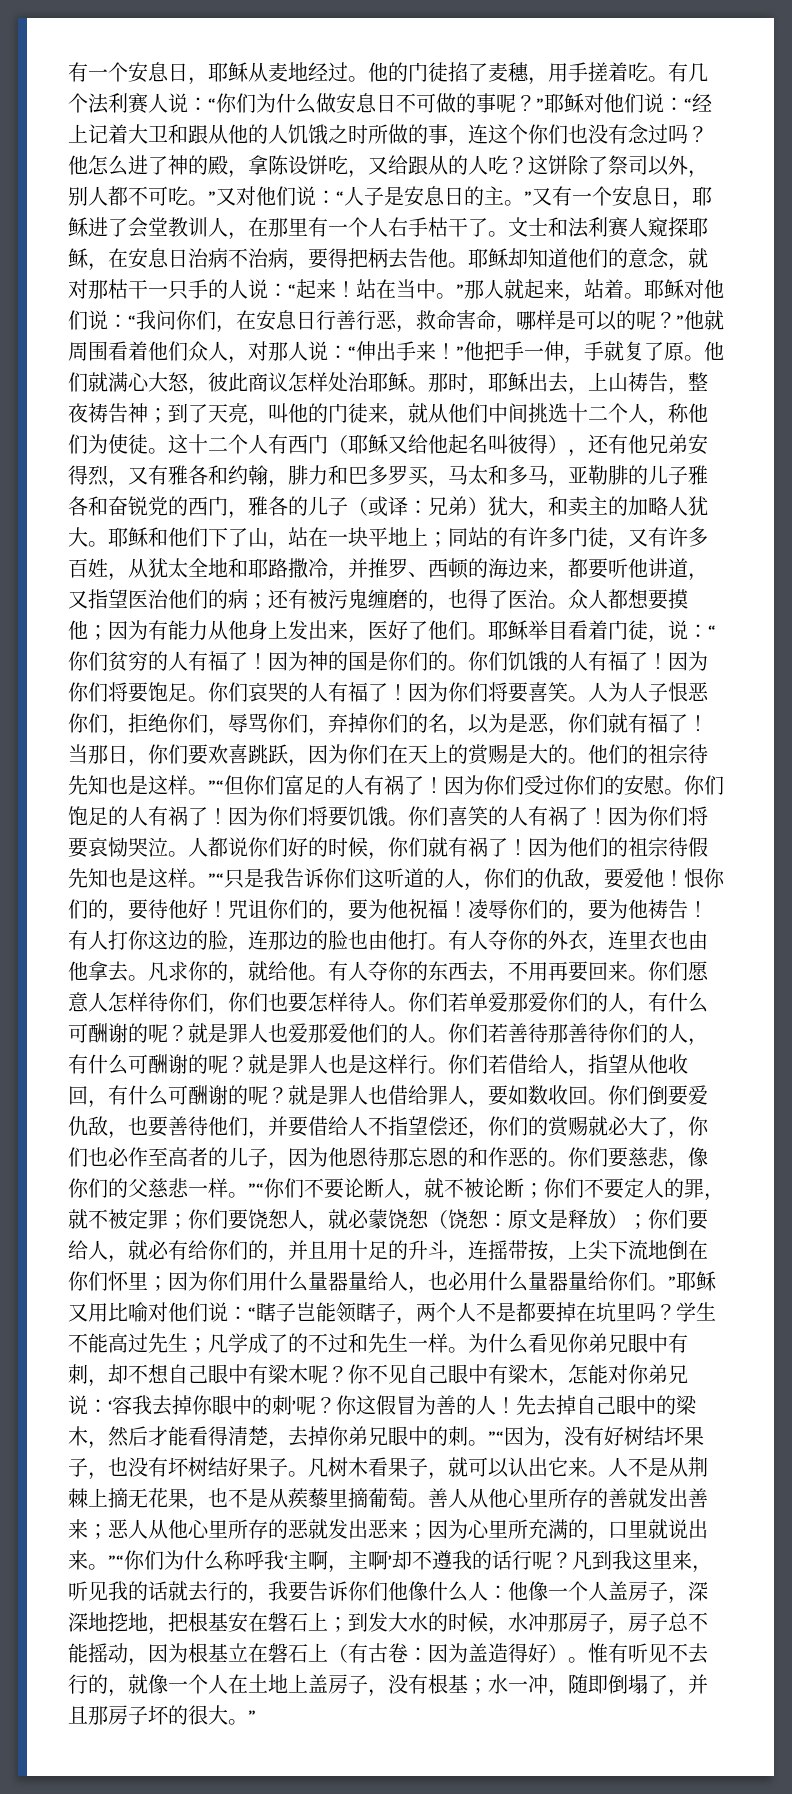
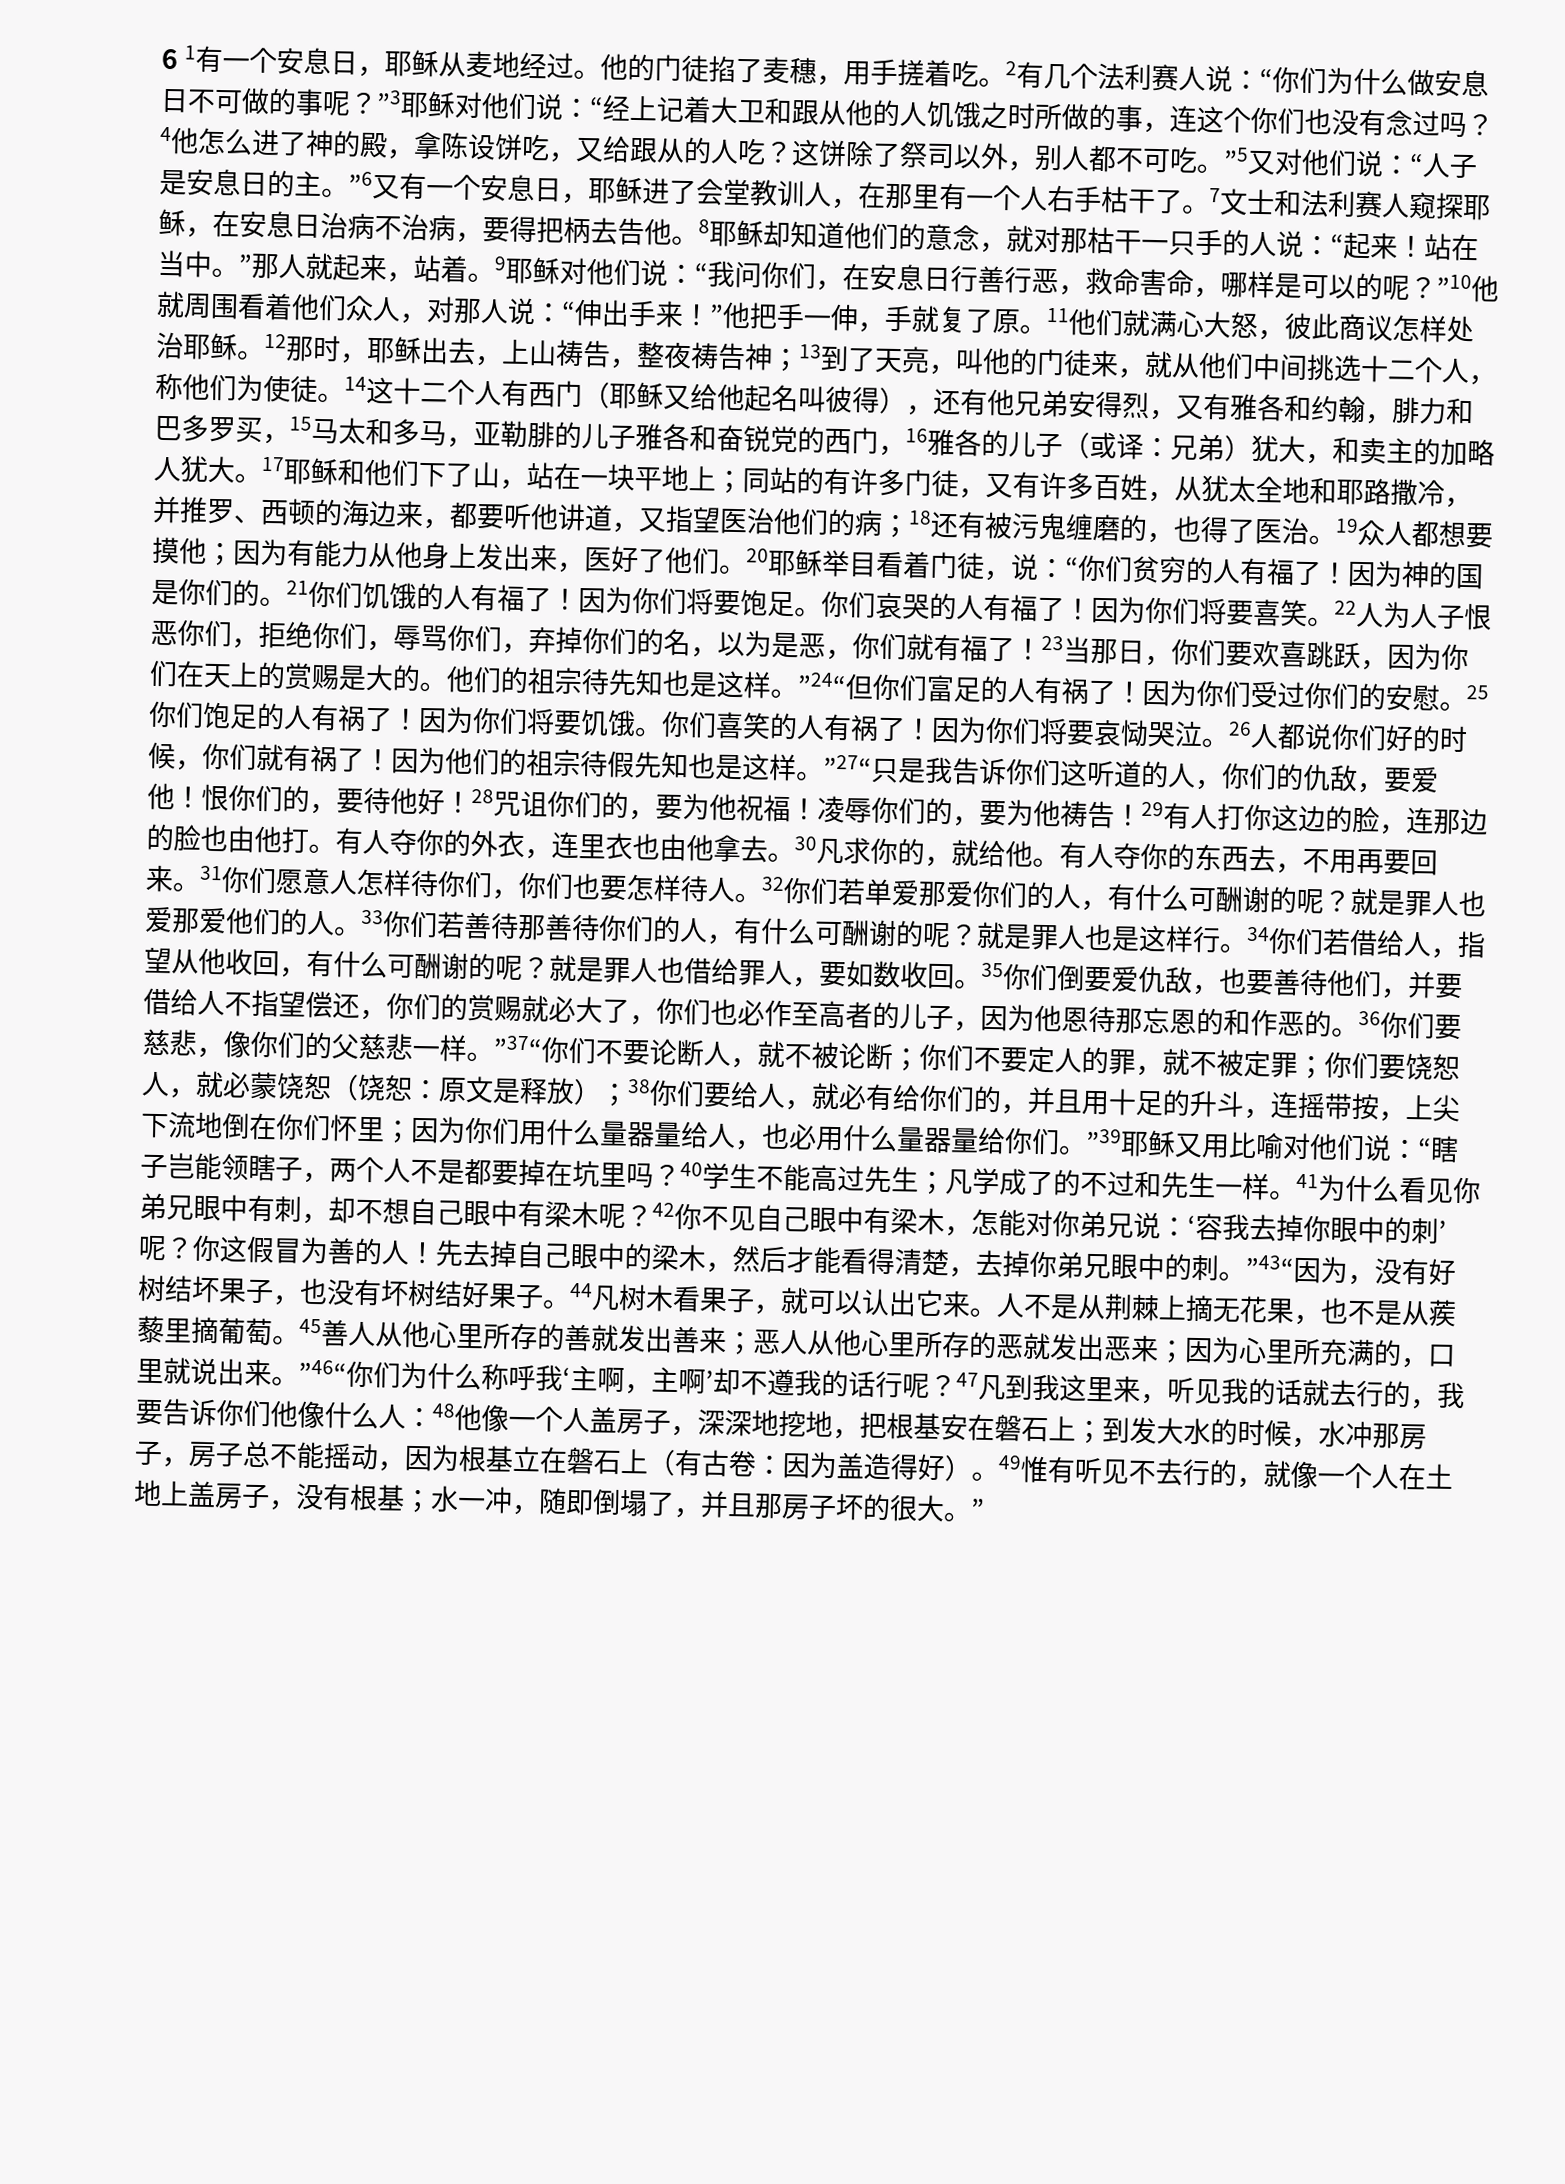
- 有一个安息日，耶稣从麦地经过。
+ 6 1有一个安息日，耶稣从麦地经过。
- 有几个法利赛人说：“你们为什么做安息日不可做的事呢？”耶稣对他们说：“经上记着大卫和跟从他的人饥饿之时所做的事，连这个你们也没有念过吗？
+ 2有几个法利赛人说：“你们为什么做安息日不可做的事呢？”3耶稣对他们说：“经上记着大卫和跟从他的人饥饿之时所做的事，连这个你们也没有念过吗？
- 他怎么进了神的殿，拿陈设饼吃，又给跟从的人吃？
+ 4他怎么进了神的殿，拿陈设饼吃，又给跟从的人吃？
- 这饼除了祭司以外，别人都不可吃。”又对他们说：“人子是安息日的主。”又有一个安息日，耶稣进了会堂教训人，在那里有一个人右手枯干了。
+ 这饼除了祭司以外，别人都不可吃。”5又对他们说：“人子是安息日的主。”6又有一个安息日，耶稣进了会堂教训人，在那里有一个人右手枯干了。
- 文士和法利赛人窥探耶稣，在安息日治病不治病，要得把柄去告他。
+ 7文士和法利赛人窥探耶稣，在安息日治病不治病，要得把柄去告他。
- 耶稣却知道他们的意念，就对那枯干一只手的人说：“起来！
+ 8耶稣却知道他们的意念，就对那枯干一只手的人说：“起来！
- 耶稣对他们说：“我问你们，在安息日行善行恶，救命害命，哪样是可以的呢？”他就周围看着他们众人，对那人说：“伸出手来！”他把手一伸，手就复了原。
+ 9耶稣对他们说：“我问你们，在安息日行善行恶，救命害命，哪样是可以的呢？”10他就周围看着他们众人，对那人说：“伸出手来！”他把手一伸，手就复了原。
- 他们就满心大怒，彼此商议怎样处治耶稣。
+ 11他们就满心大怒，彼此商议怎样处治耶稣。
- 那时，耶稣出去，上山祷告，整夜祷告神；到了天亮，叫他的门徒来，就从他们中间挑选十二个人，称他们为使徒。
+ 12那时，耶稣出去，上山祷告，整夜祷告神；13到了天亮，叫他的门徒来，就从他们中间挑选十二个人，称他们为使徒。
- 这十二个人有西门（耶稣又给他起名叫彼得），还有他兄弟安得烈，又有雅各和约翰，腓力和巴多罗买，马太和多马，亚勒腓的儿子雅各和奋锐党的西门，雅各的儿子（或译：兄弟）犹大，和卖主的加略人犹大。
+ 14这十二个人有西门（耶稣又给他起名叫彼得），还有他兄弟安得烈，又有雅各和约翰，腓力和巴多罗买，15马太和多马，亚勒腓的儿子雅各和奋锐党的西门，16雅各的儿子（或译：兄弟）犹大，和卖主的加略人犹大。
- 耶稣和他们下了山，站在一块平地上；同站的有许多门徒，又有许多百姓，从犹太全地和耶路撒冷，并推罗、西顿的海边来，都要听他讲道，又指望医治他们的病；还有被污鬼缠磨的，也得了医治。
+ 17耶稣和他们下了山，站在一块平地上；同站的有许多门徒，又有许多百姓，从犹太全地和耶路撒冷，并推罗、西顿的海边来，都要听他讲道，又指望医治他们的病；18还有被污鬼缠磨的，也得了医治。
- 众人都想要摸他；因为有能力从他身上发出来，医好了他们。
+ 19众人都想要摸他；因为有能力从他身上发出来，医好了他们。
- 耶稣举目看着门徒，说：“你们贫穷的人有福了！
+ 20耶稣举目看着门徒，说：“你们贫穷的人有福了！
- 你们饥饿的人有福了！
+ 21你们饥饿的人有福了！
- 人为人子恨恶你们，拒绝你们，辱骂你们，弃掉你们的名，以为是恶，你们就有福了！
+ 22人为人子恨恶你们，拒绝你们，辱骂你们，弃掉你们的名，以为是恶，你们就有福了！
- 当那日，你们要欢喜跳跃，因为你们在天上的赏赐是大的。
+ 23当那日，你们要欢喜跳跃，因为你们在天上的赏赐是大的。
- 他们的祖宗待先知也是这样。”“但你们富足的人有祸了！
+ 他们的祖宗待先知也是这样。”24“但你们富足的人有祸了！
- 你们饱足的人有祸了！
+ 25你们饱足的人有祸了！
- 人都说你们好的时候，你们就有祸了！
+ 26人都说你们好的时候，你们就有祸了！
- 因为他们的祖宗待假先知也是这样。”“只是我告诉你们这听道的人，你们的仇敌，要爱他！
+ 因为他们的祖宗待假先知也是这样。”27“只是我告诉你们这听道的人，你们的仇敌，要爱他！
- 咒诅你们的，要为他祝福！
+ 28咒诅你们的，要为他祝福！
- 有人打你这边的脸，连那边的脸也由他打。
+ 29有人打你这边的脸，连那边的脸也由他打。
- 凡求你的，就给他。
+ 30凡求你的，就给他。
- 你们愿意人怎样待你们，你们也要怎样待人。
+ 31你们愿意人怎样待你们，你们也要怎样待人。
- 你们若单爱那爱你们的人，有什么可酬谢的呢？
+ 32你们若单爱那爱你们的人，有什么可酬谢的呢？
- 你们若善待那善待你们的人，有什么可酬谢的呢？
+ 33你们若善待那善待你们的人，有什么可酬谢的呢？
- 你们若借给人，指望从他收回，有什么可酬谢的呢？
+ 34你们若借给人，指望从他收回，有什么可酬谢的呢？
- 你们倒要爱仇敌，也要善待他们，并要借给人不指望偿还，你们的赏赐就必大了，你们也必作至高者的儿子，因为他恩待那忘恩的和作恶的。
+ 35你们倒要爱仇敌，也要善待他们，并要借给人不指望偿还，你们的赏赐就必大了，你们也必作至高者的儿子，因为他恩待那忘恩的和作恶的。
- 你们要慈悲，像你们的父慈悲一样。”“你们不要论断人，就不被论断；
+ 36你们要慈悲，像你们的父慈悲一样。”37“你们不要论断人，就不被论断；
- 你们要给人，就必有给你们的，并且用十足的升斗，连摇带按，上尖下流地倒在你们怀里；
+ 38你们要给人，就必有给你们的，并且用十足的升斗，连摇带按，上尖下流地倒在你们怀里；
- 因为你们用什么量器量给人，也必用什么量器量给你们。”耶稣又用比喻对他们说：
+ 因为你们用什么量器量给人，也必用什么量器量给你们。”39耶稣又用比喻对他们说：
- 学生不能高过先生；凡学成了的不过和先生一样。
+ 40学生不能高过先生；凡学成了的不过和先生一样。
- 为什么看见你弟兄眼中有刺，却不想自己眼中有梁木呢？
+ 41为什么看见你弟兄眼中有刺，却不想自己眼中有梁木呢？
- 你不见自己眼中有梁木，怎能对你弟兄说：‘容我去掉你眼中的刺’呢？
+ 42你不见自己眼中有梁木，怎能对你弟兄说：‘容我去掉你眼中的刺’呢？
- 先去掉自己眼中的梁木，然后才能看得清楚，去掉你弟兄眼中的刺。”“因为，没有好树结坏果子，也没有坏树结好果子。
+ 先去掉自己眼中的梁木，然后才能看得清楚，去掉你弟兄眼中的刺。”43“因为，没有好树结坏果子，也没有坏树结好果子。
- 凡树木看果子，就可以认出它来。
+ 44凡树木看果子，就可以认出它来。
- 善人从他心里所存的善就发出善来；恶人从他心里所存的恶就发出恶来；因为心里所充满的，口里就说出来。”“你们为什么称呼我‘主啊，主啊’却不遵我的话行呢？
+ 45善人从他心里所存的善就发出善来；恶人从他心里所存的恶就发出恶来；因为心里所充满的，口里就说出来。”46“你们为什么称呼我‘主啊，主啊’却不遵我的话行呢？
- 凡到我这里来，听见我的话就去行的，我要告诉你们他像什么人：他像一个人盖房子，深深地挖地，把根基安在磐石上；到发大水的时候，水冲那房子，房子总不能摇动，因为根基立在磐石上（有古卷：因为盖造得好）。
+ 47凡到我这里来，听见我的话就去行的，我要告诉你们他像什么人：48他像一个人盖房子，深深地挖地，把根基安在磐石上；到发大水的时候，水冲那房子，房子总不能摇动，因为根基立在磐石上（有古卷：因为盖造得好）。
- 惟有听见不去行的，就像一个人在土地上盖房子，没有根基；水一冲，随即倒塌了，并且那房子坏的很大。”
+ 49惟有听见不去行的，就像一个人在土地上盖房子，没有根基；水一冲，随即倒塌了，并且那房子坏的很大。”

